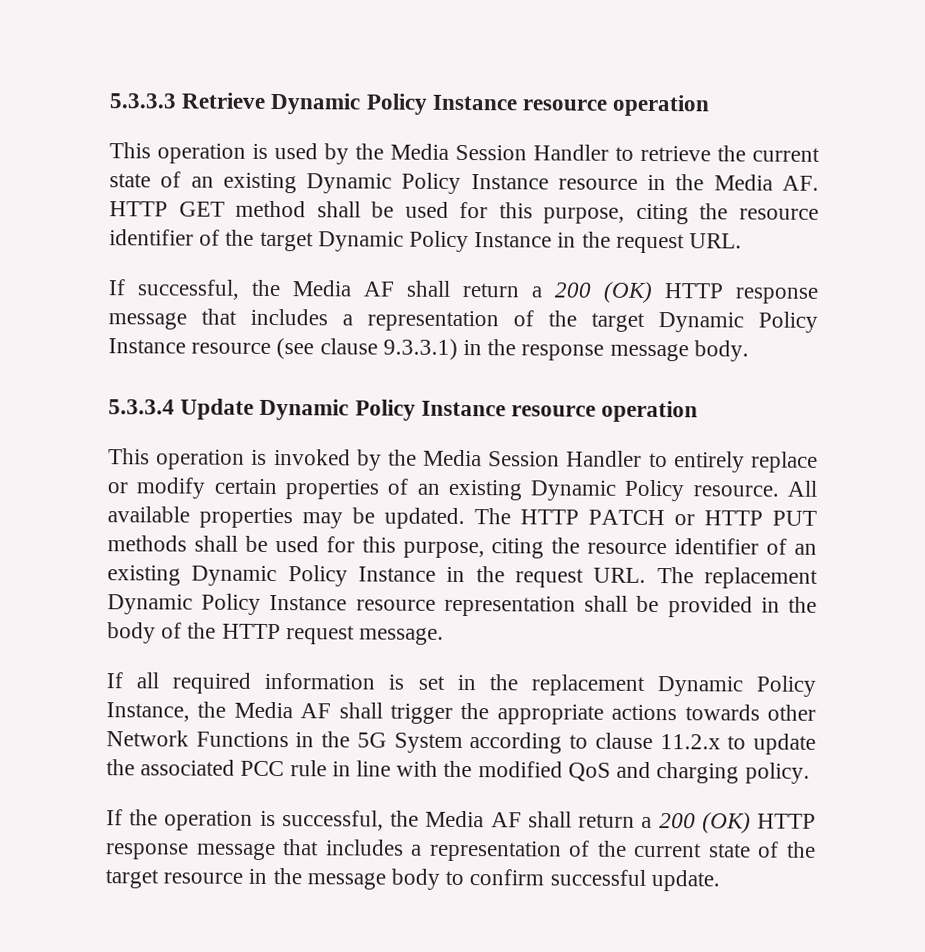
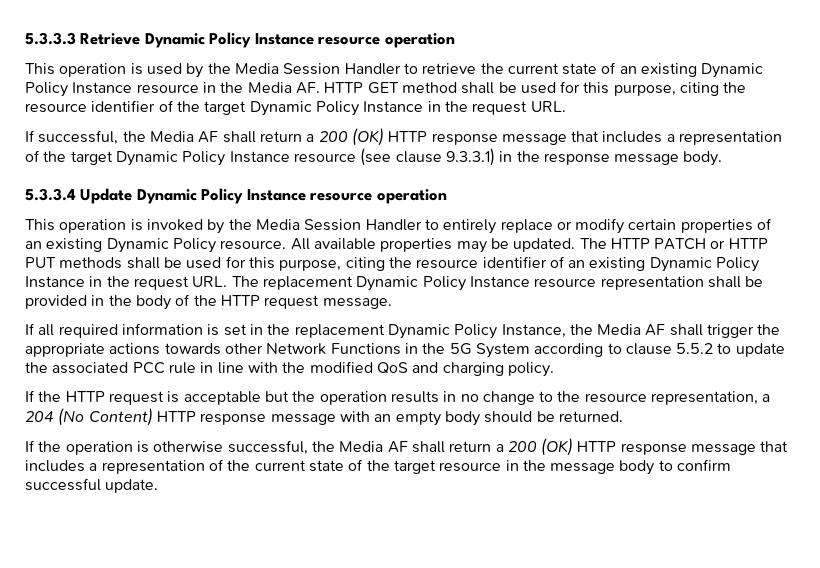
- If all required information is set in the replacement Dynamic Policy Instance, the Media AF shall trigger the appropriate actions towards other Network Functions in the 5G System according to clause 11.2.x to update the associated PCC rule in line with the modified QoS and charging policy.
+ If all required information is set in the replacement Dynamic Policy Instance, the Media AF shall trigger the appropriate actions towards other Network Functions in the 5G System according to clause 5.5.2 to update the associated PCC rule in line with the modified QoS and charging policy.
+ If the HTTP request is acceptable but the operation results in no change to the resource representation, a 204 (No Content) HTTP response message with an empty body should be returned.
- If the operation is successful, the Media AF shall return a 200 (OK) HTTP response message that includes a representation of the current state of the target resource in the message body to confirm successful update.
+ If the operation is otherwise successful, the Media AF shall return a 200 (OK) HTTP response message that includes a representation of the current state of the target resource in the message body to confirm successful update.

